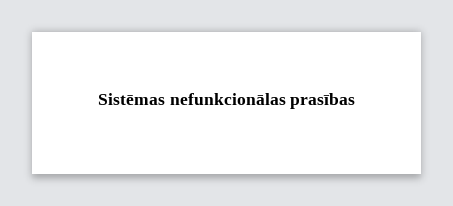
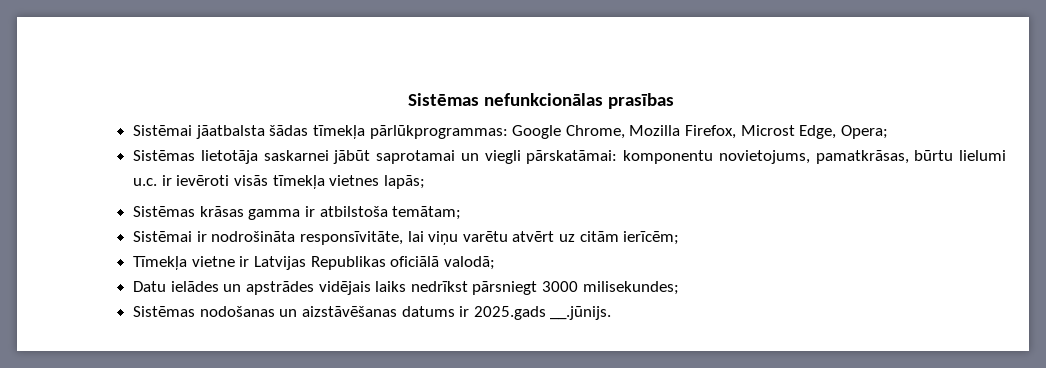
+ Sistēmai jāatbalsta šādas tīmekļa pārlūkprogrammas: Google Chrome, Mozilla Firefox, Microst Edge, Opera;
+ Sistēmas lietotāja saskarnei jābūt saprotamai un viegli pārskatāmai: komponentu novietojums, pamatkrāsas, būrtu lielumi u.c. ir ievēroti visās tīmekļa vietnes lapās;
+ Sistēmas krāsas gamma ir atbilstoša temātam;
+ Sistēmai ir nodrošināta responsīvitāte, lai viņu varētu atvērt uz citām ierīcēm;
+ Tīmekļa vietne ir Latvijas Republikas oficiālā valodā;
+ Datu ielādes un apstrādes vidējais laiks nedrīkst pārsniegt 3000 milisekundes;
+ Sistēmas nodošanas un aizstāvēšanas datums ir 2025.gads __.jūnijs.

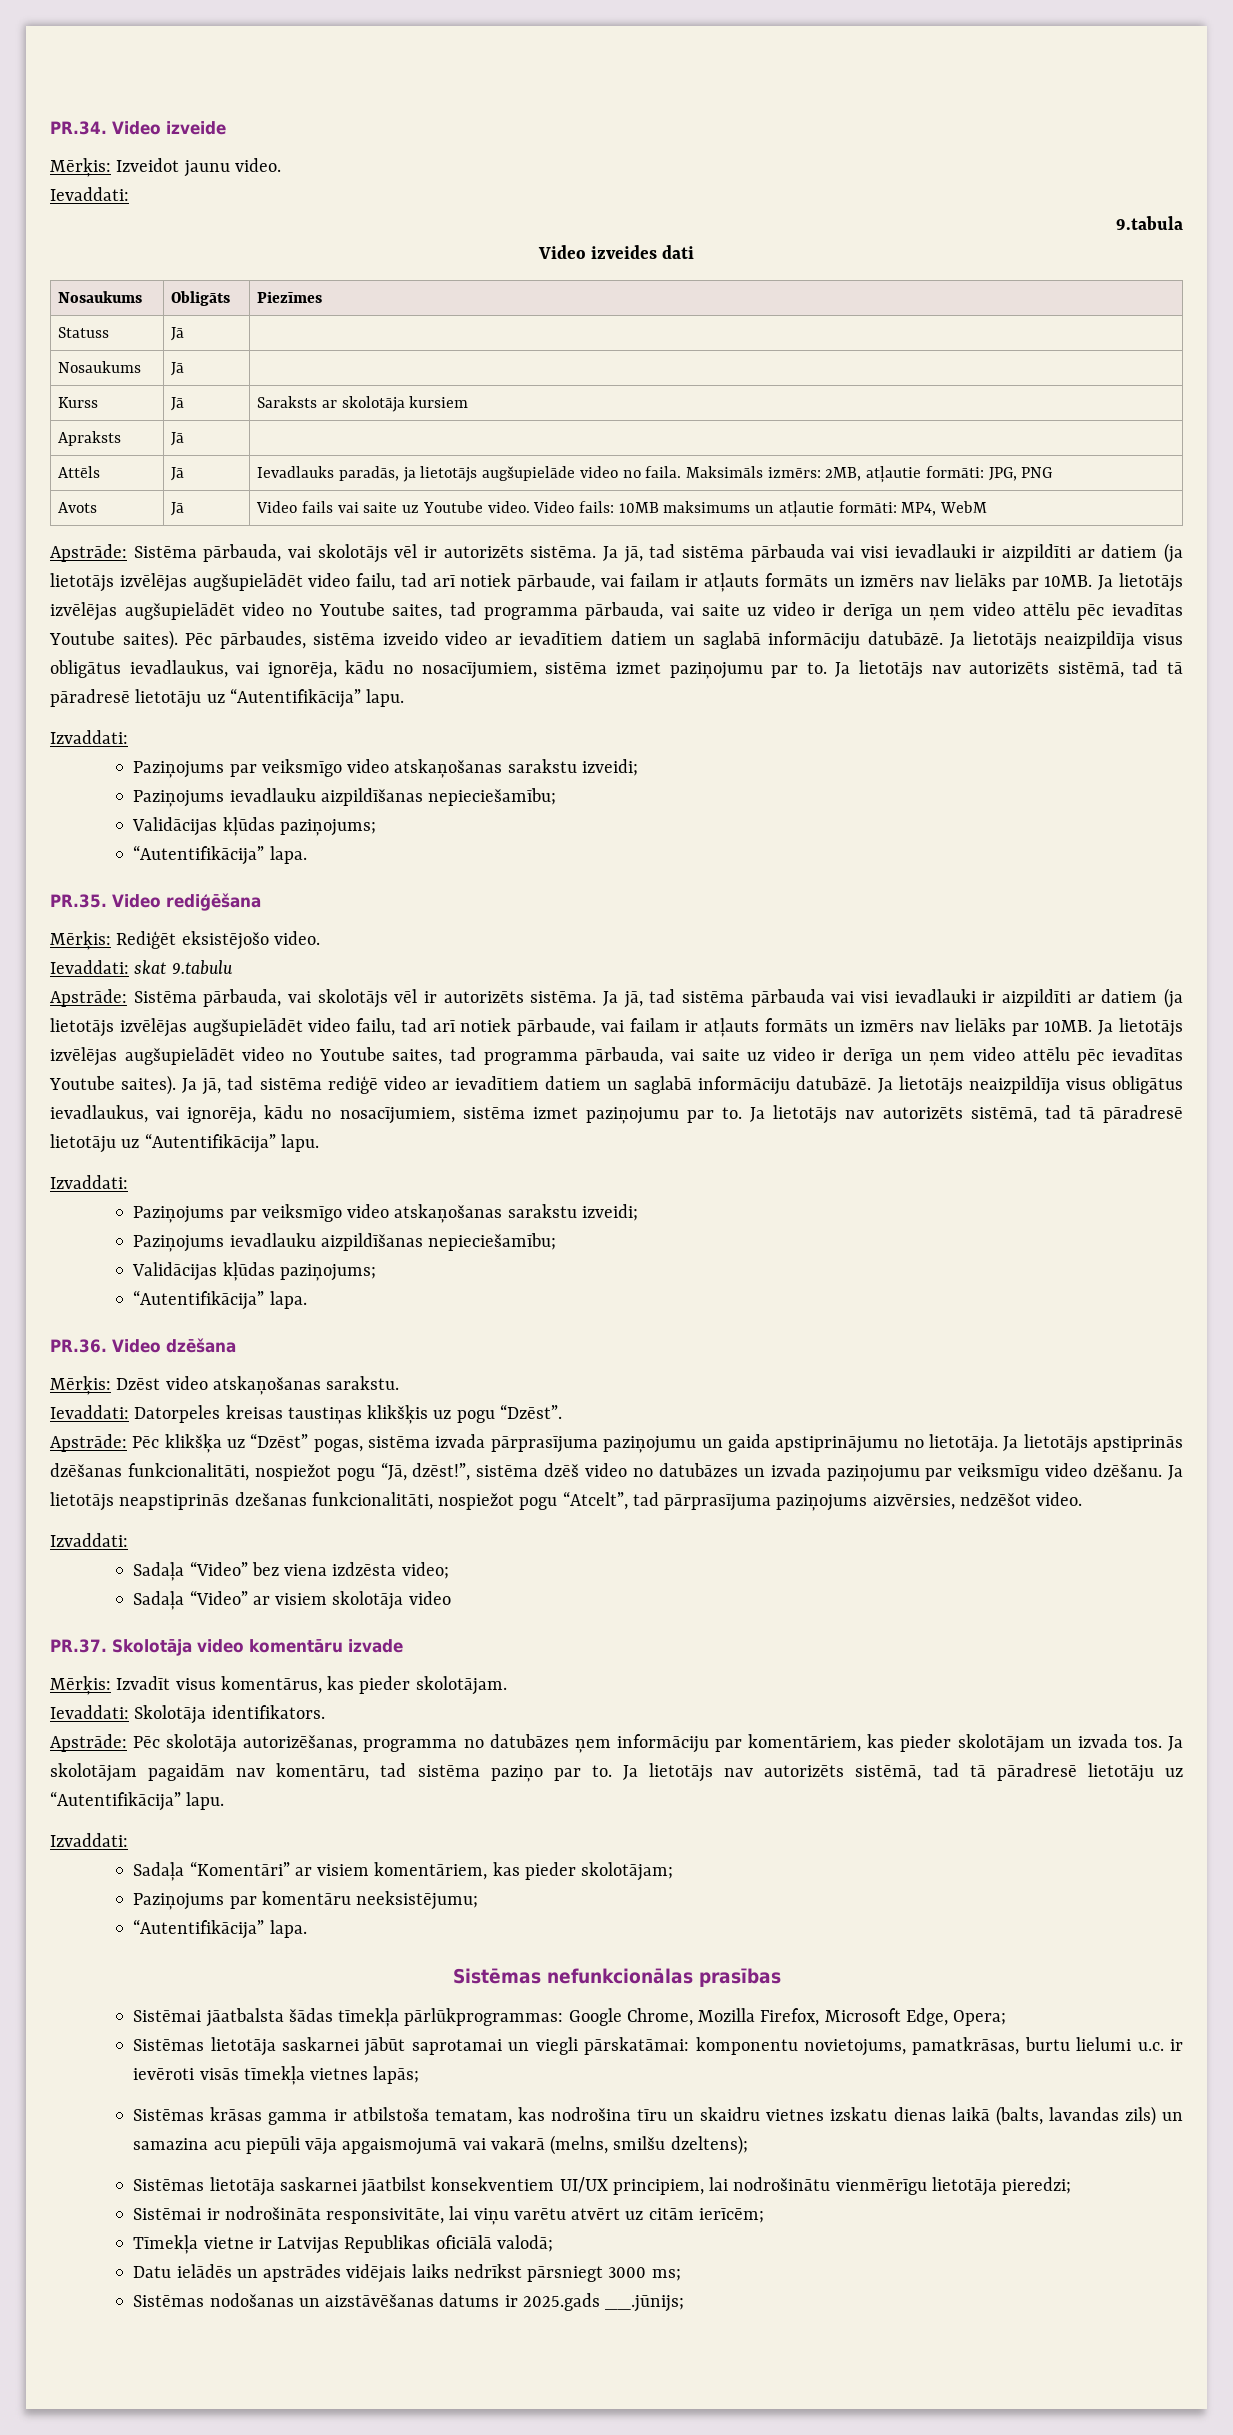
+ PR.34. Video izveide
+ Mērķis: Izveidot jaunu video.
+ Ievaddati:
+ 9.tabula
+ Video izveides dati
+ Nosaukums | Obligāts | Piezīmes
+ Statuss | Jā |
+ Nosaukums | Jā |
+ Kurss | Jā | Saraksts ar skolotāja kursiem
+ Apraksts | Jā |
+ Attēls | Jā | Ievadlauks paradās, ja lietotājs augšupielāde video no faila. Maksimāls izmērs: 2MB, atļautie formāti: JPG, PNG
+ Avots | Jā | Video fails vai saite uz Youtube video. Video fails: 10MB maksimums un atļautie formāti: MP4, WebM
+ Apstrāde: Sistēma pārbauda, vai skolotājs vēl ir autorizēts sistēma. Ja jā, tad sistēma pārbauda vai visi ievadlauki ir aizpildīti ar datiem (ja lietotājs izvēlējas augšupielādēt video failu, tad arī notiek pārbaude, vai failam ir atļauts formāts un izmērs nav lielāks par 10MB. Ja lietotājs izvēlējas augšupielādēt video no Youtube saites, tad programma pārbauda, vai saite uz video ir derīga un ņem video attēlu pēc ievadītas Youtube saites). Pēc pārbaudes, sistēma izveido video ar ievadītiem datiem un saglabā informāciju datubāzē. Ja lietotājs neaizpildīja visus obligātus ievadlaukus, vai ignorēja, kādu no nosacījumiem, sistēma izmet paziņojumu par to. Ja lietotājs nav autorizēts sistēmā, tad tā pāradresē lietotāju uz “Autentifikācija” lapu.
+ Izvaddati:
+ Paziņojums par veiksmīgo video atskaņošanas sarakstu izveidi;
+ Paziņojums ievadlauku aizpildīšanas nepieciešamību;
+ Validācijas kļūdas paziņojums;
+ “Autentifikācija” lapa.
+ PR.35. Video rediģēšana
+ Mērķis: Rediģēt eksistējošo video.
+ Ievaddati: skat 9.tabulu
+ Apstrāde: Sistēma pārbauda, vai skolotājs vēl ir autorizēts sistēma. Ja jā, tad sistēma pārbauda vai visi ievadlauki ir aizpildīti ar datiem (ja lietotājs izvēlējas augšupielādēt video failu, tad arī notiek pārbaude, vai failam ir atļauts formāts un izmērs nav lielāks par 10MB. Ja lietotājs izvēlējas augšupielādēt video no Youtube saites, tad programma pārbauda, vai saite uz video ir derīga un ņem video attēlu pēc ievadītas Youtube saites). Ja jā, tad sistēma rediģē video ar ievadītiem datiem un saglabā informāciju datubāzē. Ja lietotājs neaizpildīja visus obligātus ievadlaukus, vai ignorēja, kādu no nosacījumiem, sistēma izmet paziņojumu par to. Ja lietotājs nav autorizēts sistēmā, tad tā pāradresē lietotāju uz “Autentifikācija” lapu.
+ Izvaddati:
+ Paziņojums par veiksmīgo video atskaņošanas sarakstu izveidi;
+ Paziņojums ievadlauku aizpildīšanas nepieciešamību;
+ Validācijas kļūdas paziņojums;
+ “Autentifikācija” lapa.
+ PR.36. Video dzēšana
+ Mērķis: Dzēst video atskaņošanas sarakstu.
+ Ievaddati: Datorpeles kreisas taustiņas klikšķis uz pogu “Dzēst”.
+ Apstrāde: Pēc klikšķa uz “Dzēst” pogas, sistēma izvada pārprasījuma paziņojumu un gaida apstiprinājumu no lietotāja. Ja lietotājs apstiprinās dzēšanas funkcionalitāti, nospiežot pogu “Jā, dzēst!”, sistēma dzēš video no datubāzes un izvada paziņojumu par veiksmīgu video dzēšanu. Ja lietotājs neapstiprinās dzešanas funkcionalitāti, nospiežot pogu “Atcelt”, tad pārprasījuma paziņojums aizvērsies, nedzēšot video.
+ Izvaddati:
+ Sadaļa “Video” bez viena izdzēsta video;
+ Sadaļa “Video” ar visiem skolotāja video
+ PR.37. Skolotāja video komentāru izvade
+ Mērķis: Izvadīt visus komentārus, kas pieder skolotājam.
+ Ievaddati: Skolotāja identifikators.
+ Apstrāde: Pēc skolotāja autorizēšanas, programma no datubāzes ņem informāciju par komentāriem, kas pieder skolotājam un izvada tos. Ja skolotājam pagaidām nav komentāru, tad sistēma paziņo par to. Ja lietotājs nav autorizēts sistēmā, tad tā pāradresē lietotāju uz “Autentifikācija” lapu.
+ Izvaddati:
+ Sadaļa “Komentāri” ar visiem komentāriem, kas pieder skolotājam;
+ Paziņojums par komentāru neeksistējumu;
+ “Autentifikācija” lapa.
- Sistēmai jāatbalsta šādas tīmekļa pārlūkprogrammas: Google Chrome, Mozilla Firefox, Microst Edge, Opera;
+ Sistēmai jāatbalsta šādas tīmekļa pārlūkprogrammas: Google Chrome, Mozilla Firefox, Microsoft Edge, Opera;
- Sistēmas lietotāja saskarnei jābūt saprotamai un viegli pārskatāmai: komponentu novietojums, pamatkrāsas, būrtu lielumi u.c. ir ievēroti visās tīmekļa vietnes lapās;
+ Sistēmas lietotāja saskarnei jābūt saprotamai un viegli pārskatāmai: komponentu novietojums, pamatkrāsas, burtu lielumi u.c. ir ievēroti visās tīmekļa vietnes lapās;
- Sistēmas krāsas gamma ir atbilstoša temātam;
+ Sistēmas krāsas gamma ir atbilstoša tematam, kas nodrošina tīru un skaidru vietnes izskatu dienas laikā (balts, lavandas zils) un samazina acu piepūli vāja apgaismojumā vai vakarā (melns, smilšu dzeltens);
+ Sistēmas lietotāja saskarnei jāatbilst konsekventiem UI/UX principiem, lai nodrošinātu vienmērīgu lietotāja pieredzi;
- Sistēmai ir nodrošināta responsīvitāte, lai viņu varētu atvērt uz citām ierīcēm;
+ Sistēmai ir nodrošināta responsivitāte, lai viņu varētu atvērt uz citām ierīcēm;
- Datu ielādes un apstrādes vidējais laiks nedrīkst pārsniegt 3000 milisekundes;
+ Datu ielādēs un apstrādes vidējais laiks nedrīkst pārsniegt 3000 ms;
- Sistēmas nodošanas un aizstāvēšanas datums ir 2025.gads __.jūnijs.
+ Sistēmas nodošanas un aizstāvēšanas datums ir 2025.gads __.jūnijs;

